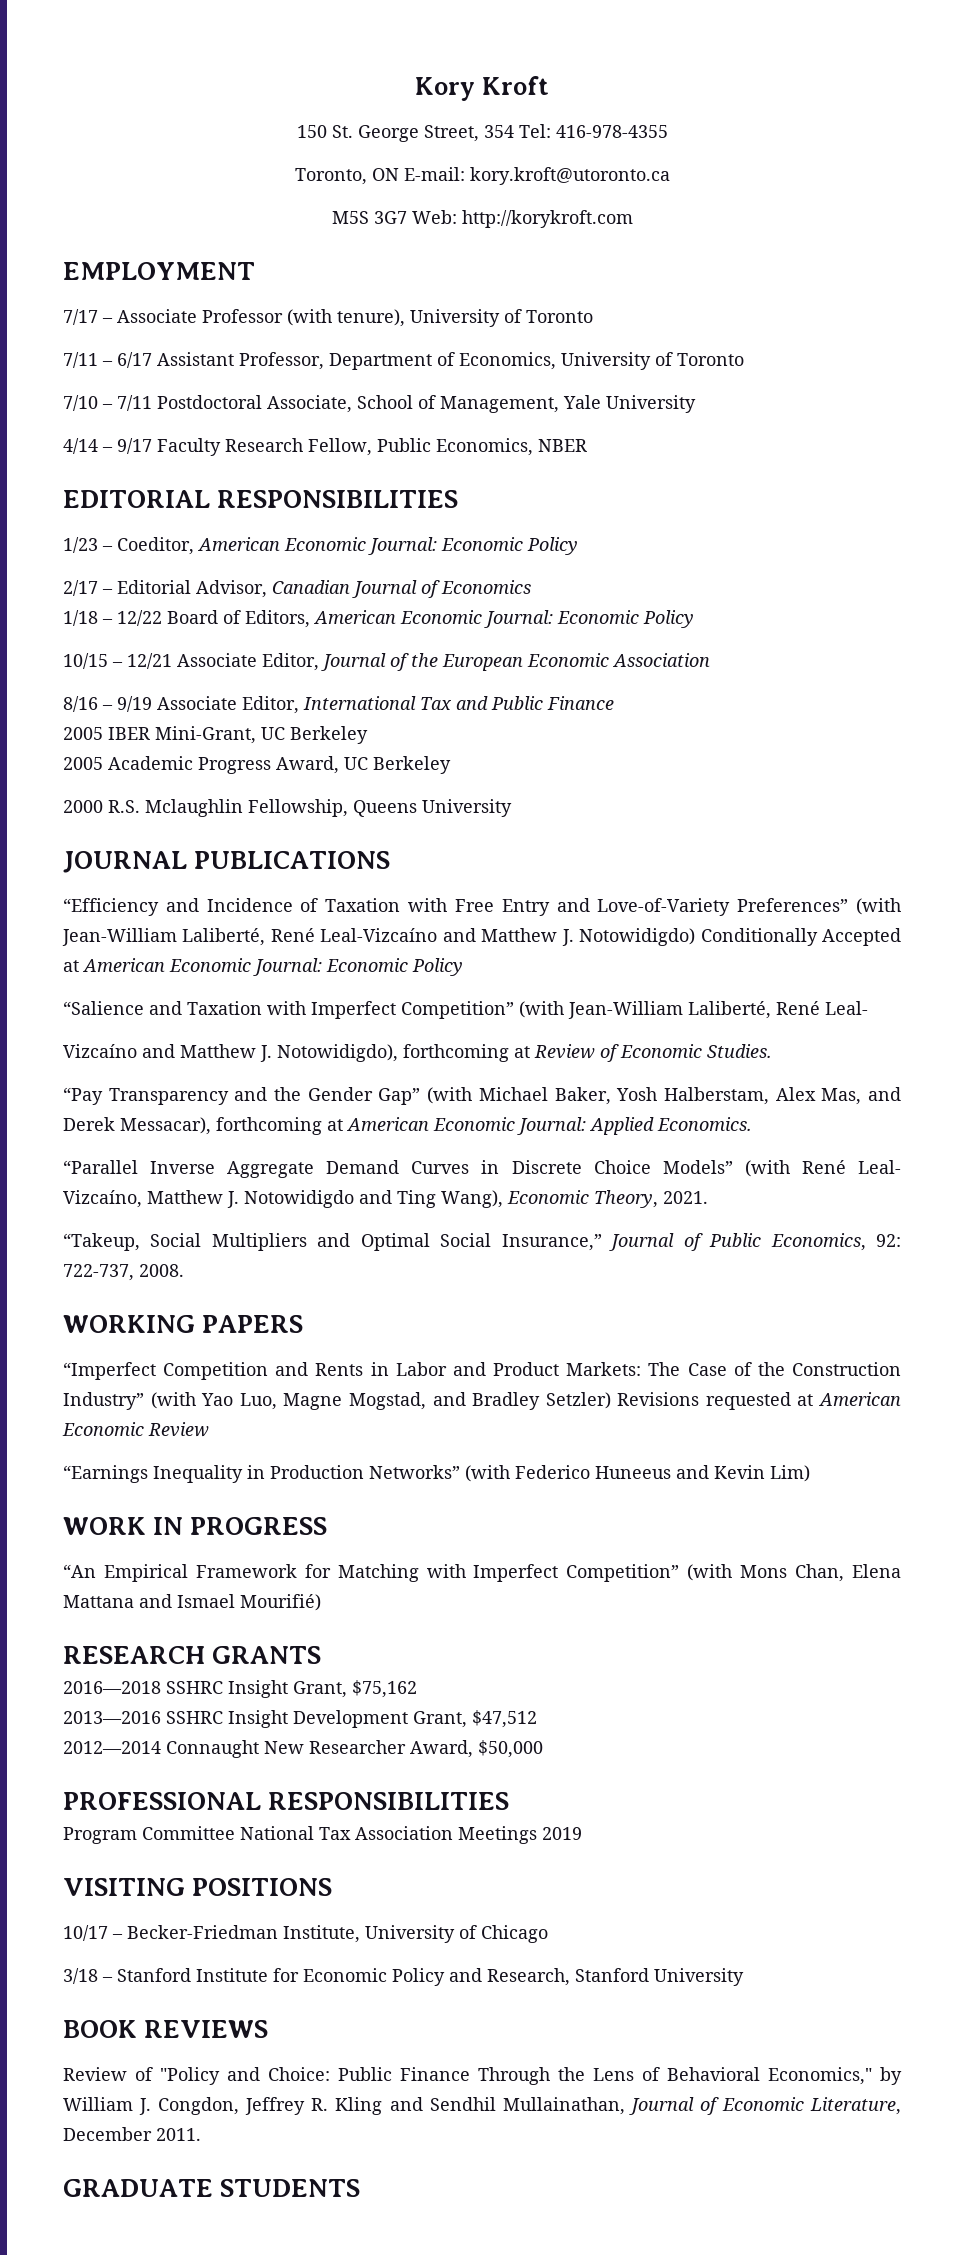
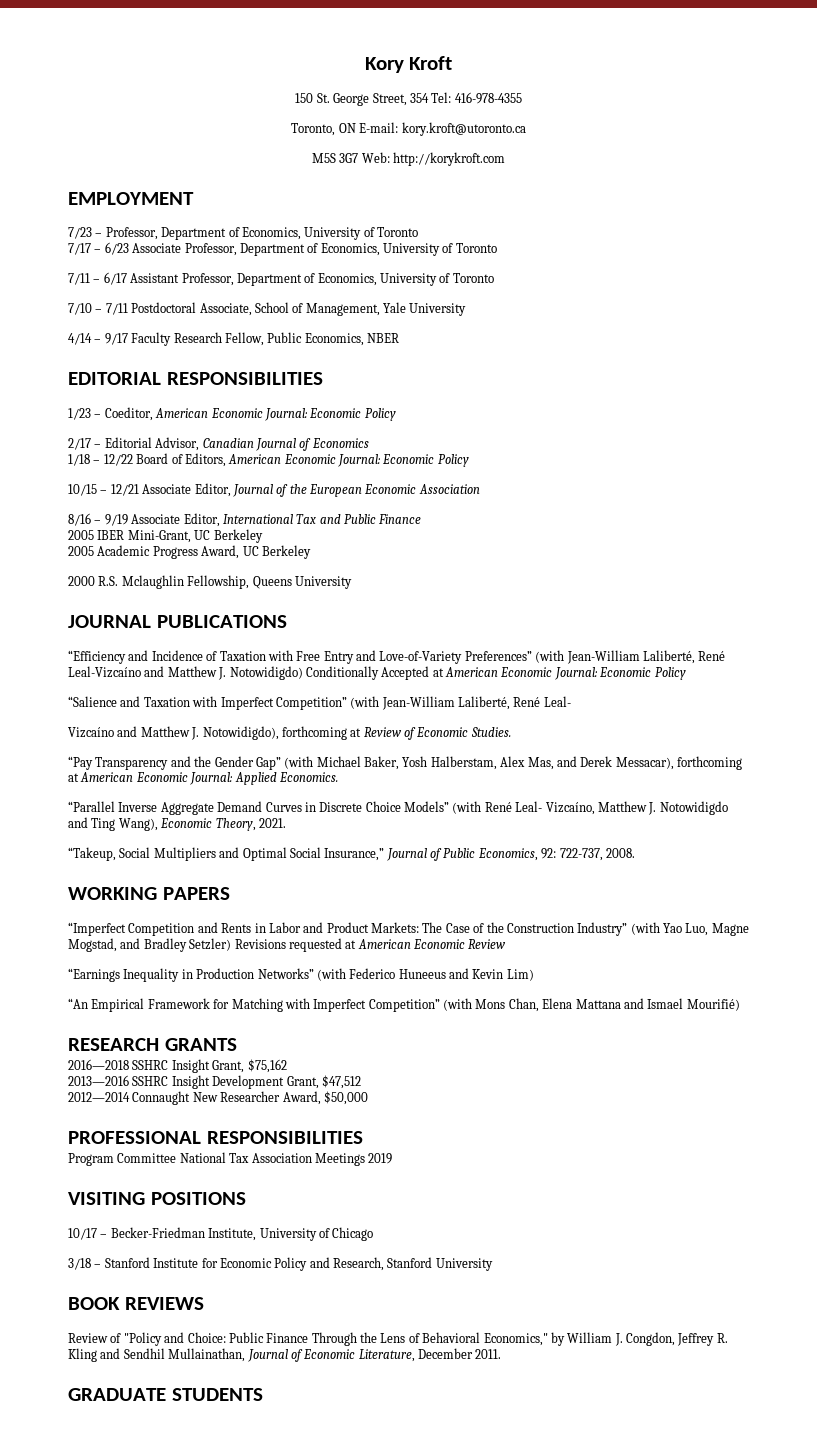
- 7/17 – Associate Professor (with tenure), University of Toronto
+ 7/23 – Professor, Department of Economics, University of Toronto
+ 7/17 – 6/23 Associate Professor, Department of Economics, University of Toronto
- WORK IN PROGRESS

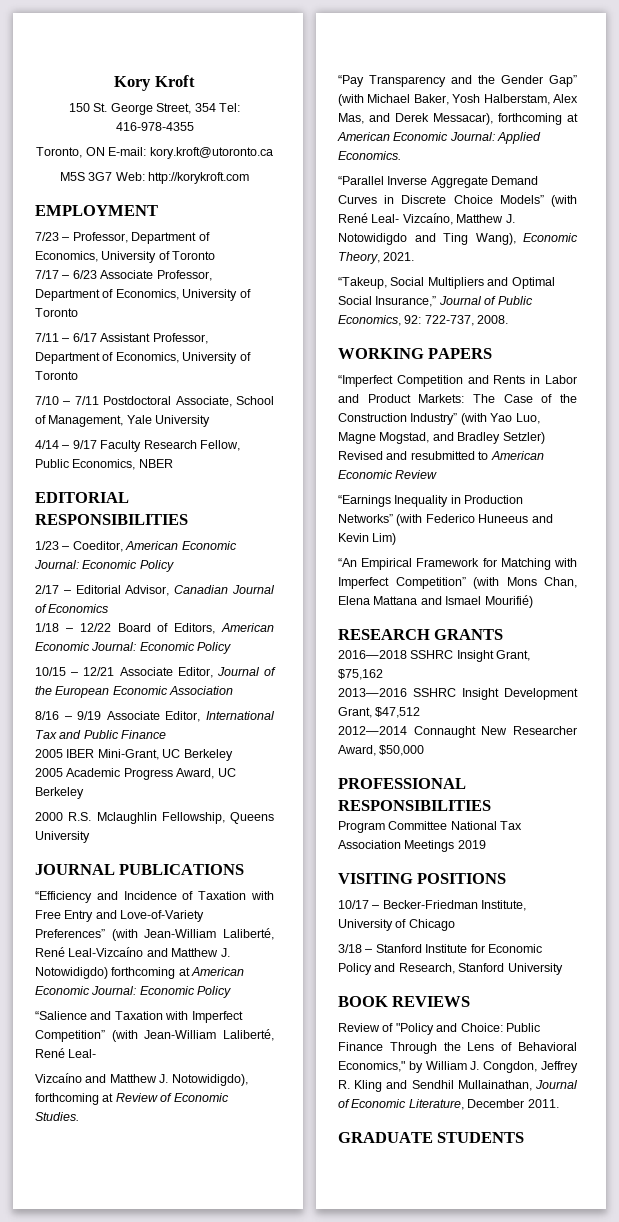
- “Efficiency and Incidence of Taxation with Free Entry and Love-of-Variety Preferences” (with Jean-William Laliberté, René Leal-Vizcaíno and Matthew J. Notowidigdo) Conditionally Accepted at American Economic Journal: Economic Policy
+ “Efficiency and Incidence of Taxation with Free Entry and Love-of-Variety Preferences” (with Jean-William Laliberté, René Leal-Vizcaíno and Matthew J. Notowidigdo) forthcoming at American Economic Journal: Economic Policy
- “Imperfect Competition and Rents in Labor and Product Markets: The Case of the Construction Industry” (with Yao Luo, Magne Mogstad, and Bradley Setzler) Revisions requested at American Economic Review
+ “Imperfect Competition and Rents in Labor and Product Markets: The Case of the Construction Industry” (with Yao Luo, Magne Mogstad, and Bradley Setzler) Revised and resubmitted to American Economic Review

